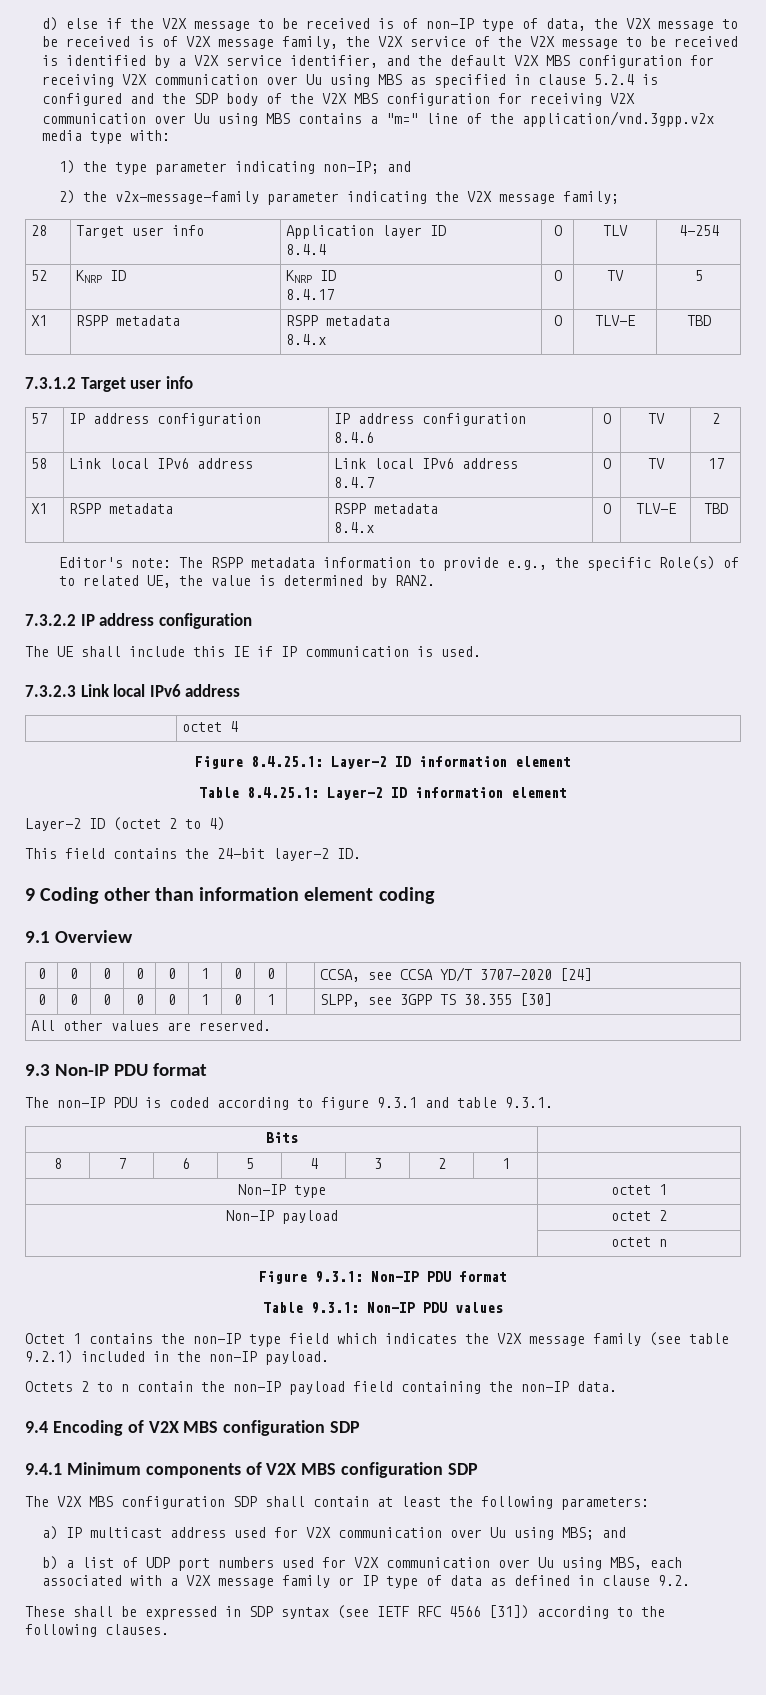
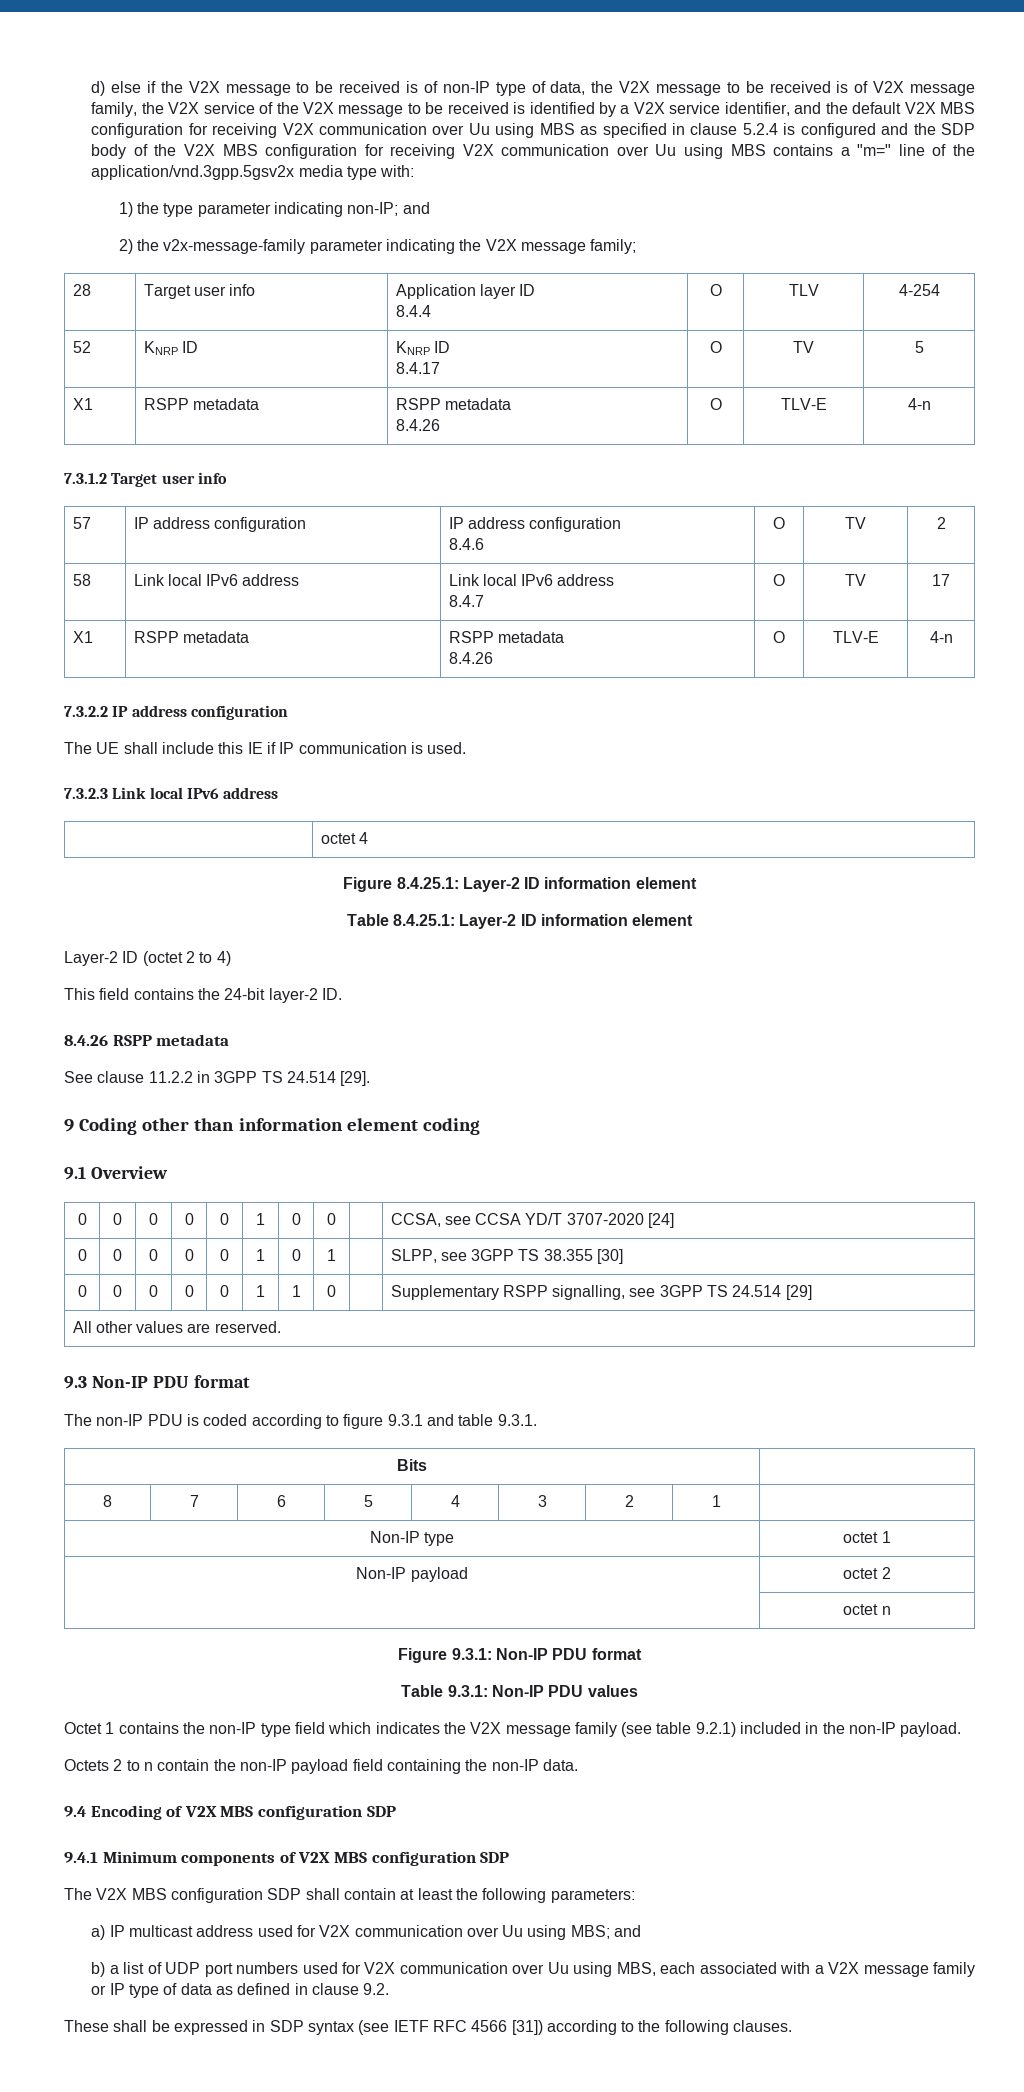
- d) else if the V2X message to be received is of non-IP type of data, the V2X message to be received is of V2X message family, the V2X service of the V2X message to be received is identified by a V2X service identifier, and the default V2X MBS configuration for receiving V2X communication over Uu using MBS as specified in clause 5.2.4 is configured and the SDP body of the V2X MBS configuration for receiving V2X communication over Uu using MBS contains a "m=" line of the application/vnd.3gpp.v2x media type with:
+ d) else if the V2X message to be received is of non-IP type of data, the V2X message to be received is of V2X message family, the V2X service of the V2X message to be received is identified by a V2X service identifier, and the default V2X MBS configuration for receiving V2X communication over Uu using MBS as specified in clause 5.2.4 is configured and the SDP body of the V2X MBS configuration for receiving V2X communication over Uu using MBS contains a "m=" line of the application/vnd.3gpp.5gsv2x media type with:
  52 | KNRP ID | KNRP ID
  8.4.17 | O | TV | 5
  X1 | RSPP metadata | RSPP metadata
- 8.4.x | O | TLV-E | TBD
+ 8.4.26 | O | TLV-E | 4-n
  58 | Link local IPv6 address | Link local IPv6 address
  8.4.7 | O | TV | 17
  X1 | RSPP metadata | RSPP metadata
- 8.4.x | O | TLV-E | TBD
- Editor's note: The RSPP metadata information to provide e.g., the specific Role(s) of to related UE, the value is determined by RAN2.
+ 8.4.26 | O | TLV-E | 4-n
+ 8.4.26 RSPP metadata
+ See clause 11.2.2 in 3GPP TS 24.514 [29].
+ 0 | 0 | 0 | 0 | 0 | 1 | 1 | 0 | | Supplementary RSPP signalling, see 3GPP TS 24.514 [29]

